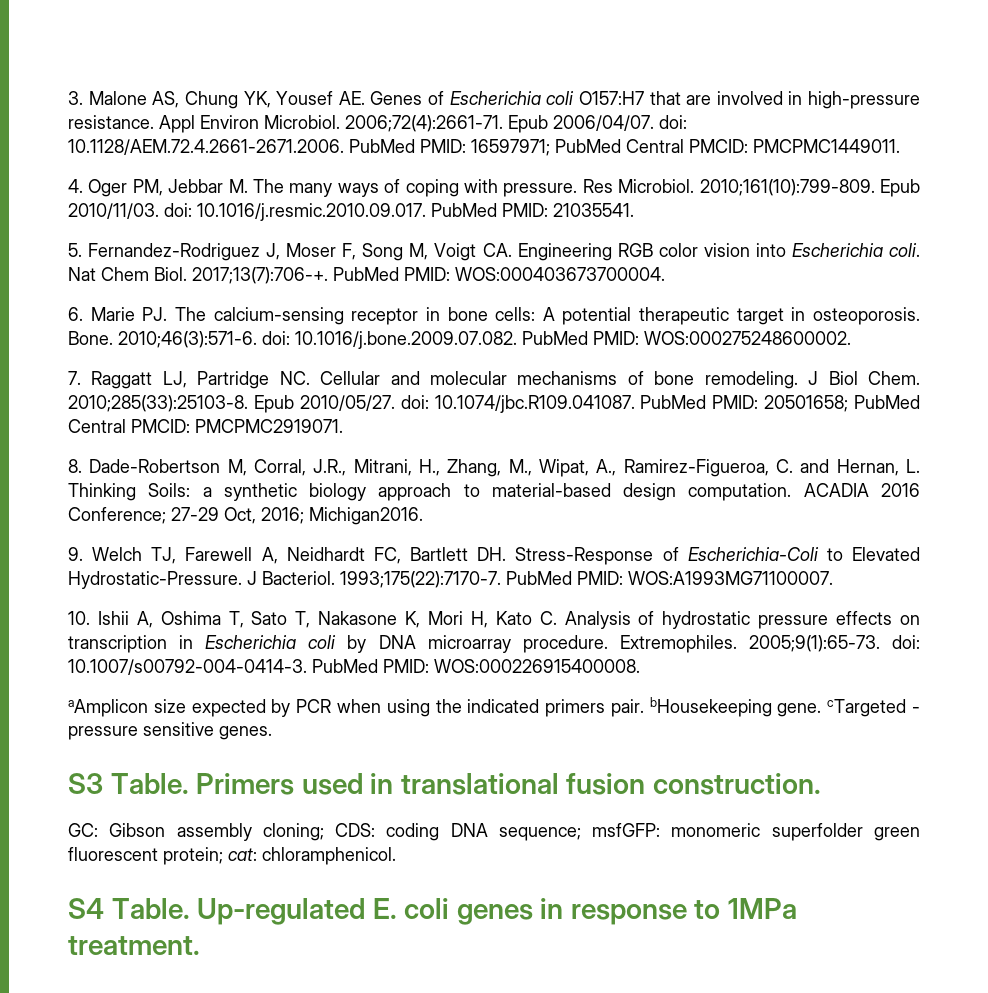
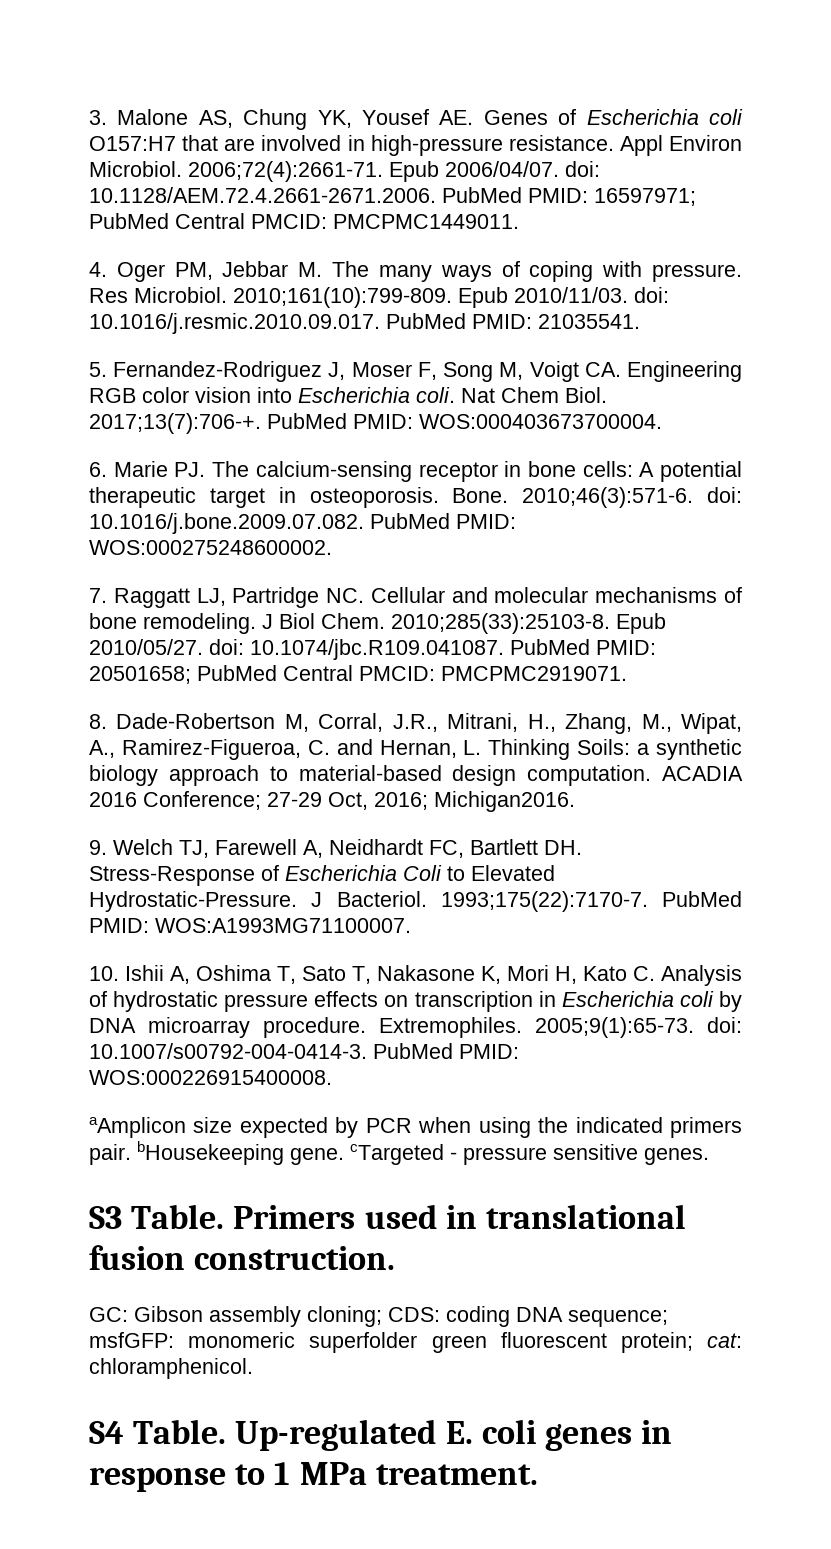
- 9. Welch TJ, Farewell A, Neidhardt FC, Bartlett DH. Stress-Response of Escherichia-Coli to Elevated Hydrostatic-Pressure.
+ 9. Welch TJ, Farewell A, Neidhardt FC, Bartlett DH. Stress-Response of Escherichia Coli to Elevated Hydrostatic-Pressure.
- Up-regulated E. coli genes in response to 1MPa treatment.
+ Up-regulated E. coli genes in response to 1 MPa treatment.

